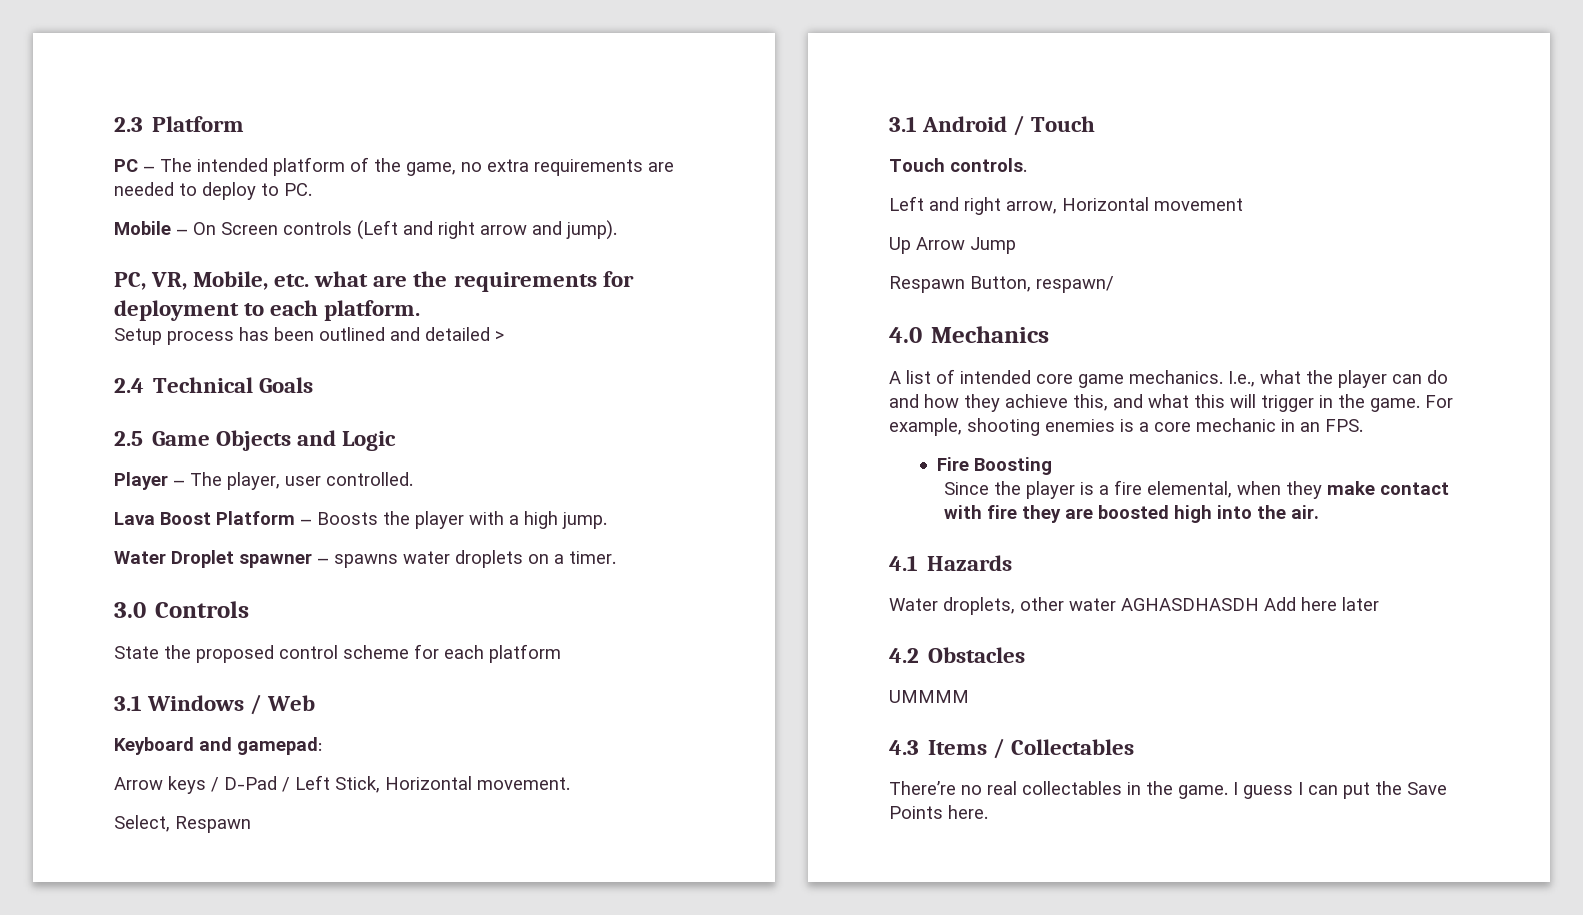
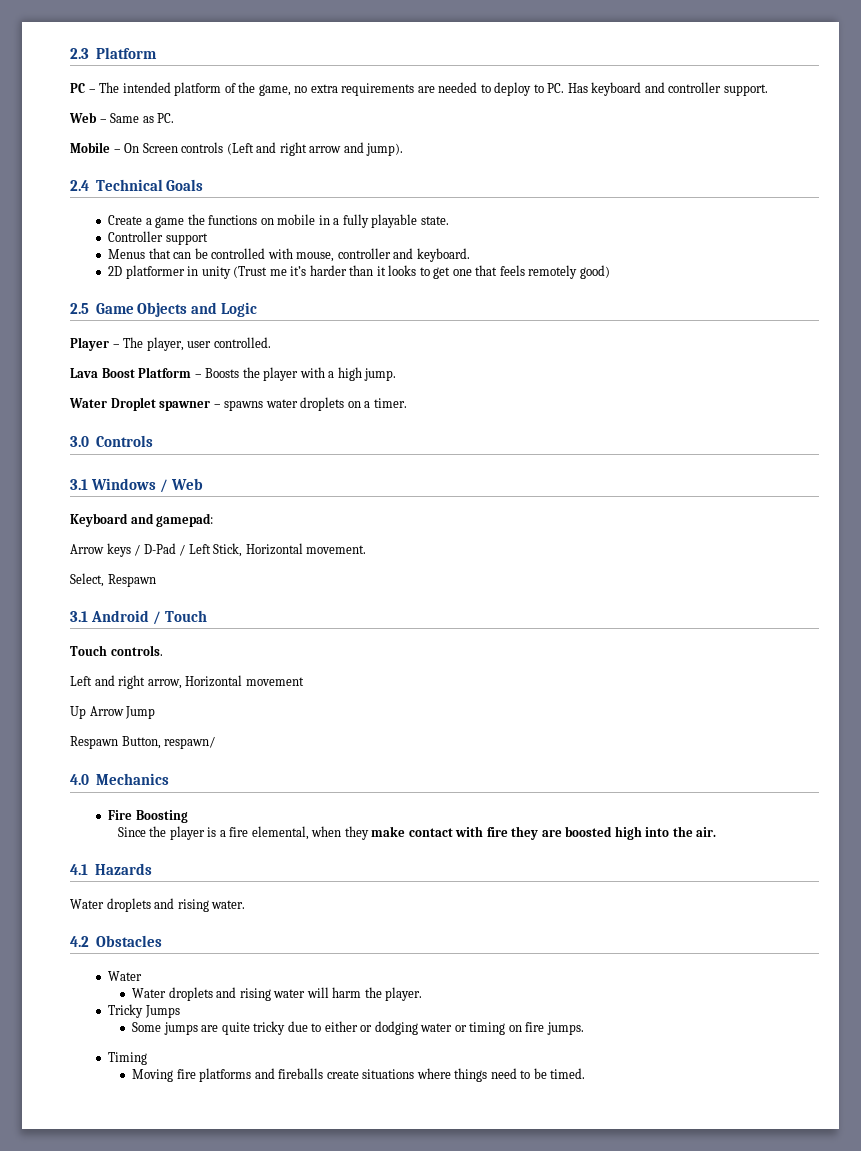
- PC – The intended platform of the game, no extra requirements are needed to deploy to PC.
+ PC – The intended platform of the game, no extra requirements are needed to deploy to PC. Has keyboard and controller support.
+ Web – Same as PC.
- PC, VR, Mobile, etc. what are the requirements for deployment to each platform.
- Setup process has been outlined and detailed >
  2.4 Technical Goals
+ Create a game the functions on mobile in a fully playable state.
+ Controller support
+ Menus that can be controlled with mouse, controller and keyboard.
+ 2D platformer in unity (Trust me it’s harder than it looks to get one that feels remotely good)
- State the proposed control scheme for each platform
- A list of intended core game mechanics. I.e., what the player can do and how they achieve this, and what this will trigger in the game. For example, shooting enemies is a core mechanic in an FPS.
- Water droplets, other water AGHASDHASDH Add here later
+ Water droplets and rising water.
  4.2 Obstacles
- UMMMM
- 4.3 Items / Collectables
- There’re no real collectables in the game. I guess I can put the Save Points here.
+ Water
+ Water droplets and rising water will harm the player.
+ Tricky Jumps
+ Some jumps are quite tricky due to either or dodging water or timing on fire jumps.
+ Timing
+ Moving fire platforms and fireballs create situations where things need to be timed.

